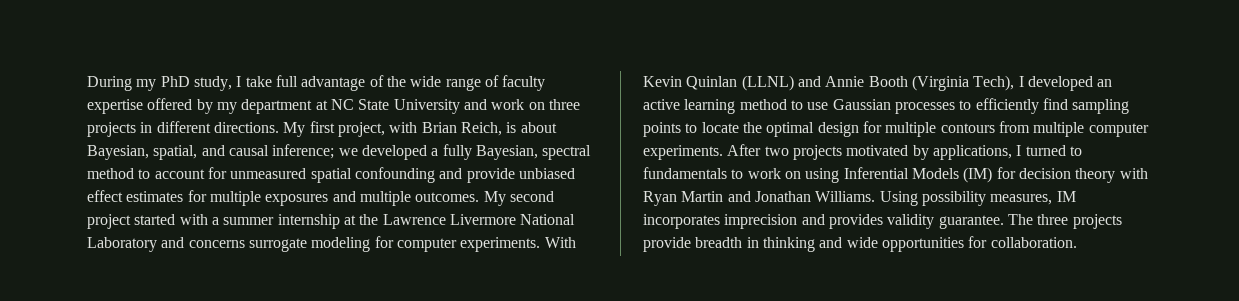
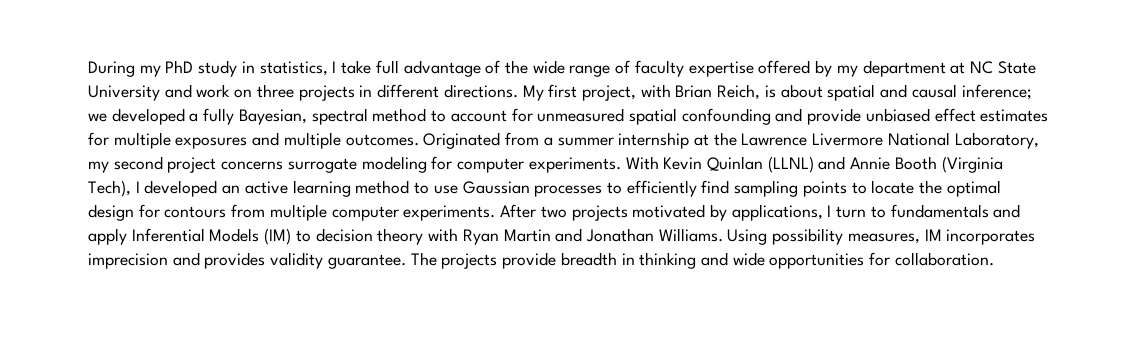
- During my PhD study, I take full advantage of the wide range of faculty expertise offered by my department at NC State University and work on three projects in different directions.
+ During my PhD study in statistics, I take full advantage of the wide range of faculty expertise offered by my department at NC State University and work on three projects in different directions.
- My first project, with Brian Reich, is about Bayesian, spatial, and causal inference; we developed a fully Bayesian, spectral method to account for unmeasured spatial confounding and provide unbiased effect estimates for multiple exposures and multiple outcomes.
+ My first project, with Brian Reich, is about spatial and causal inference; we developed a fully Bayesian, spectral method to account for unmeasured spatial confounding and provide unbiased effect estimates for multiple exposures and multiple outcomes.
- My second project started with a summer internship at the Lawrence Livermore National Laboratory and concerns surrogate modeling for computer experiments.
+ Originated from a summer internship at the Lawrence Livermore National Laboratory, my second project concerns surrogate modeling for computer experiments.
- With Kevin Quinlan (LLNL) and Annie Booth (Virginia Tech), I developed an active learning method to use Gaussian processes to efficiently find sampling points to locate the optimal design for multiple contours from multiple computer experiments.
+ With Kevin Quinlan (LLNL) and Annie Booth (Virginia Tech), I developed an active learning method to use Gaussian processes to efficiently find sampling points to locate the optimal design for contours from multiple computer experiments.
- After two projects motivated by applications, I turned to fundamentals to work on using Inferential Models (IM) for decision theory with Ryan Martin and Jonathan Williams.
+ After two projects motivated by applications, I turn to fundamentals and apply Inferential Models (IM) to decision theory with Ryan Martin and Jonathan Williams.
- The three projects provide breadth in thinking and wide opportunities for collaboration.
+ The projects provide breadth in thinking and wide opportunities for collaboration.

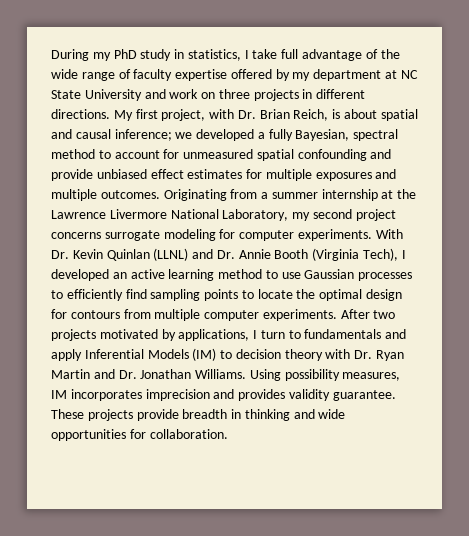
- My first project, with Brian Reich, is about spatial and causal inference; we developed a fully Bayesian, spectral method to account for unmeasured spatial confounding and provide unbiased effect estimates for multiple exposures and multiple outcomes.
+ My first project, with Dr. Brian Reich, is about spatial and causal inference; we developed a fully Bayesian, spectral method to account for unmeasured spatial confounding and provide unbiased effect estimates for multiple exposures and multiple outcomes.
- Originated from a summer internship at the Lawrence Livermore National Laboratory, my second project concerns surrogate modeling for computer experiments.
+ Originating from a summer internship at the Lawrence Livermore National Laboratory, my second project concerns surrogate modeling for computer experiments.
- With Kevin Quinlan (LLNL) and Annie Booth (Virginia Tech), I developed an active learning method to use Gaussian processes to efficiently find sampling points to locate the optimal design for contours from multiple computer experiments.
+ With Dr. Kevin Quinlan (LLNL) and Dr. Annie Booth (Virginia Tech), I developed an active learning method to use Gaussian processes to efficiently find sampling points to locate the optimal design for contours from multiple computer experiments.
- After two projects motivated by applications, I turn to fundamentals and apply Inferential Models (IM) to decision theory with Ryan Martin and Jonathan Williams.
+ After two projects motivated by applications, I turn to fundamentals and apply Inferential Models (IM) to decision theory with Dr. Ryan Martin and Dr. Jonathan Williams.
- The projects provide breadth in thinking and wide opportunities for collaboration.
+ These projects provide breadth in thinking and wide opportunities for collaboration.

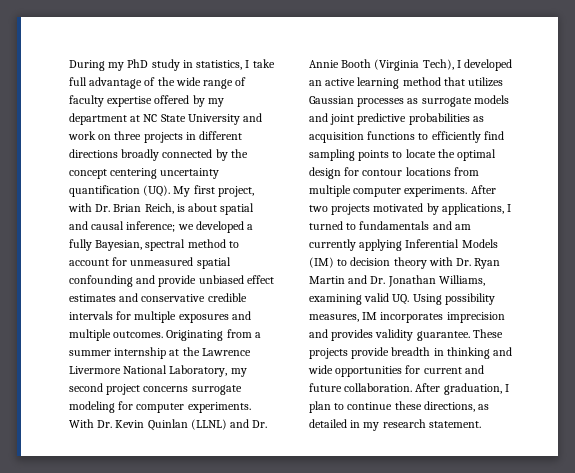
- During my PhD study in statistics, I take full advantage of the wide range of faculty expertise offered by my department at NC State University and work on three projects in different directions. My first project, with Dr. Brian Reich, is about spatial and causal inference;
+ During my PhD study in statistics, I take full advantage of the wide range of faculty expertise offered by my department at NC State University and work on three projects in different directions broadly connected by the concept centering uncertainty quantification (UQ). My first project, with Dr. Brian Reich, is about spatial and causal inference;
- we developed a fully Bayesian, spectral method to account for unmeasured spatial confounding and provide unbiased effect estimates for multiple exposures and multiple outcomes.
+ we developed a fully Bayesian, spectral method to account for unmeasured spatial confounding and provide unbiased effect estimates and conservative credible intervals for multiple exposures and multiple outcomes.
- With Dr. Kevin Quinlan (LLNL) and Dr. Annie Booth (Virginia Tech), I developed an active learning method to use Gaussian processes to efficiently find sampling points to locate the optimal design for contours from multiple computer experiments.
+ With Dr. Kevin Quinlan (LLNL) and Dr. Annie Booth (Virginia Tech), I developed an active learning method that utilizes Gaussian processes as surrogate models and joint predictive probabilities as acquisition functions to efficiently find sampling points to locate the optimal design for contour locations from multiple computer experiments.
- After two projects motivated by applications, I turn to fundamentals and apply Inferential Models (IM) to decision theory with Dr. Ryan Martin and Dr. Jonathan Williams. Using possibility measures, IM incorporates imprecision and provides validity guarantee.
+ After two projects motivated by applications, I turned to fundamentals and am currently applying Inferential Models (IM) to decision theory with Dr. Ryan Martin and Dr. Jonathan Williams, examining valid UQ. Using possibility measures, IM incorporates imprecision and provides validity guarantee.
- These projects provide breadth in thinking and wide opportunities for collaboration.
+ These projects provide breadth in thinking and wide opportunities for current and future collaboration. After graduation, I plan to continue these directions, as detailed in my research statement.

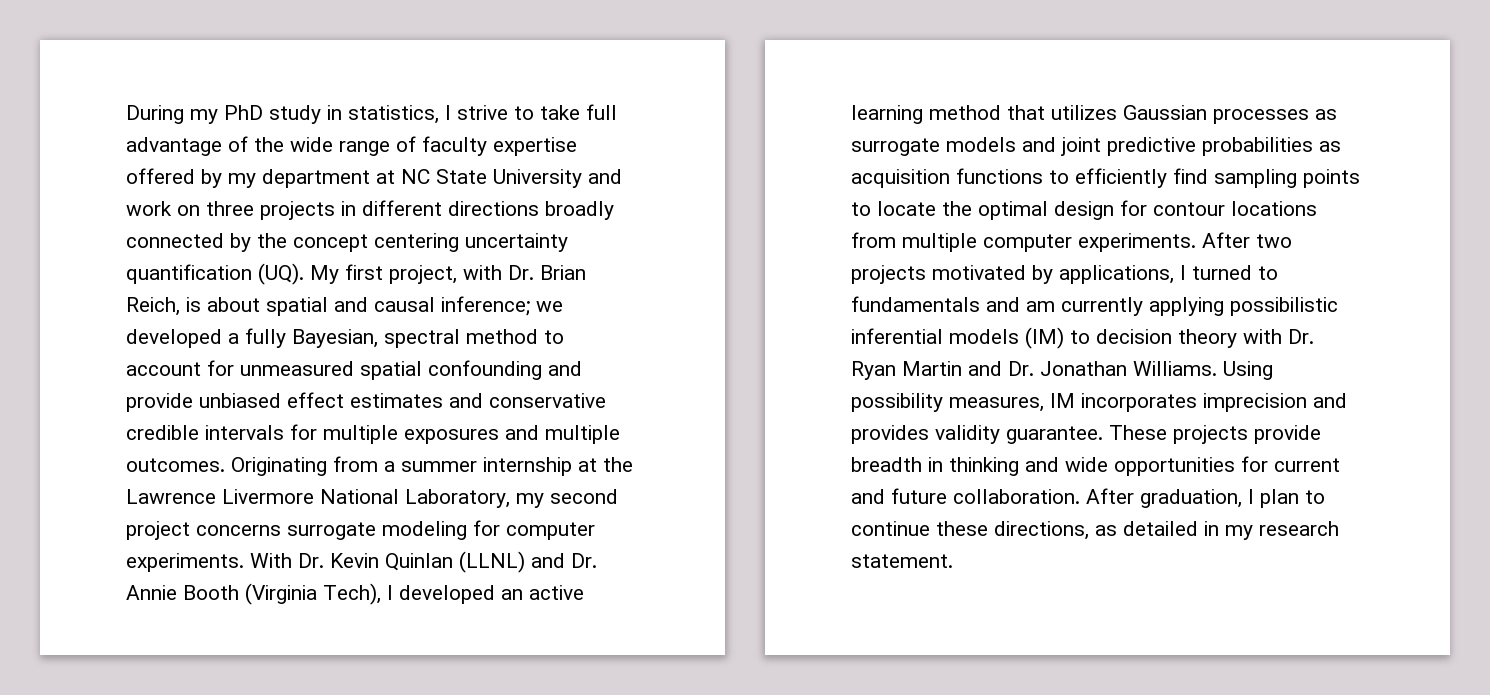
- During my PhD study in statistics, I take full advantage of the wide range of faculty expertise offered by my department at NC State University and work on three projects in different directions broadly connected by the concept centering uncertainty quantification (UQ). My first project, with Dr. Brian Reich, is about spatial and causal inference;
+ During my PhD study in statistics, I strive to take full advantage of the wide range of faculty expertise offered by my department at NC State University and work on three projects in different directions broadly connected by the concept centering uncertainty quantification (UQ). My first project, with Dr. Brian Reich, is about spatial and causal inference;
- After two projects motivated by applications, I turned to fundamentals and am currently applying Inferential Models (IM) to decision theory with Dr. Ryan Martin and Dr. Jonathan Williams, examining valid UQ. Using possibility measures, IM incorporates imprecision and provides validity guarantee.
+ After two projects motivated by applications, I turned to fundamentals and am currently applying possibilistic inferential models (IM) to decision theory with Dr. Ryan Martin and Dr. Jonathan Williams. Using possibility measures, IM incorporates imprecision and provides validity guarantee.

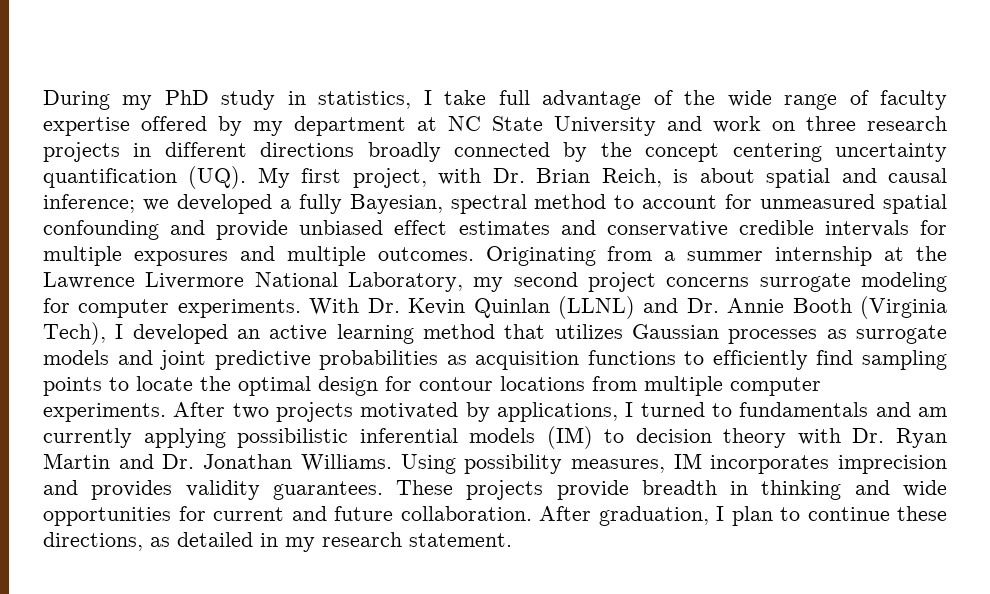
- During my PhD study in statistics, I strive to take full advantage of the wide range of faculty expertise offered by my department at NC State University and work on three projects in different directions broadly connected by the concept centering uncertainty quantification (UQ). My first project, with Dr. Brian Reich, is about spatial and causal inference;
+ During my PhD study in statistics, I take full advantage of the wide range of faculty expertise offered by my department at NC State University and work on three research projects in different directions broadly connected by the concept centering uncertainty quantification (UQ). My first project, with Dr. Brian Reich, is about spatial and causal inference;
- Using possibility measures, IM incorporates imprecision and provides validity guarantee.
+ Using possibility measures, IM incorporates imprecision and provides validity guarantees.

